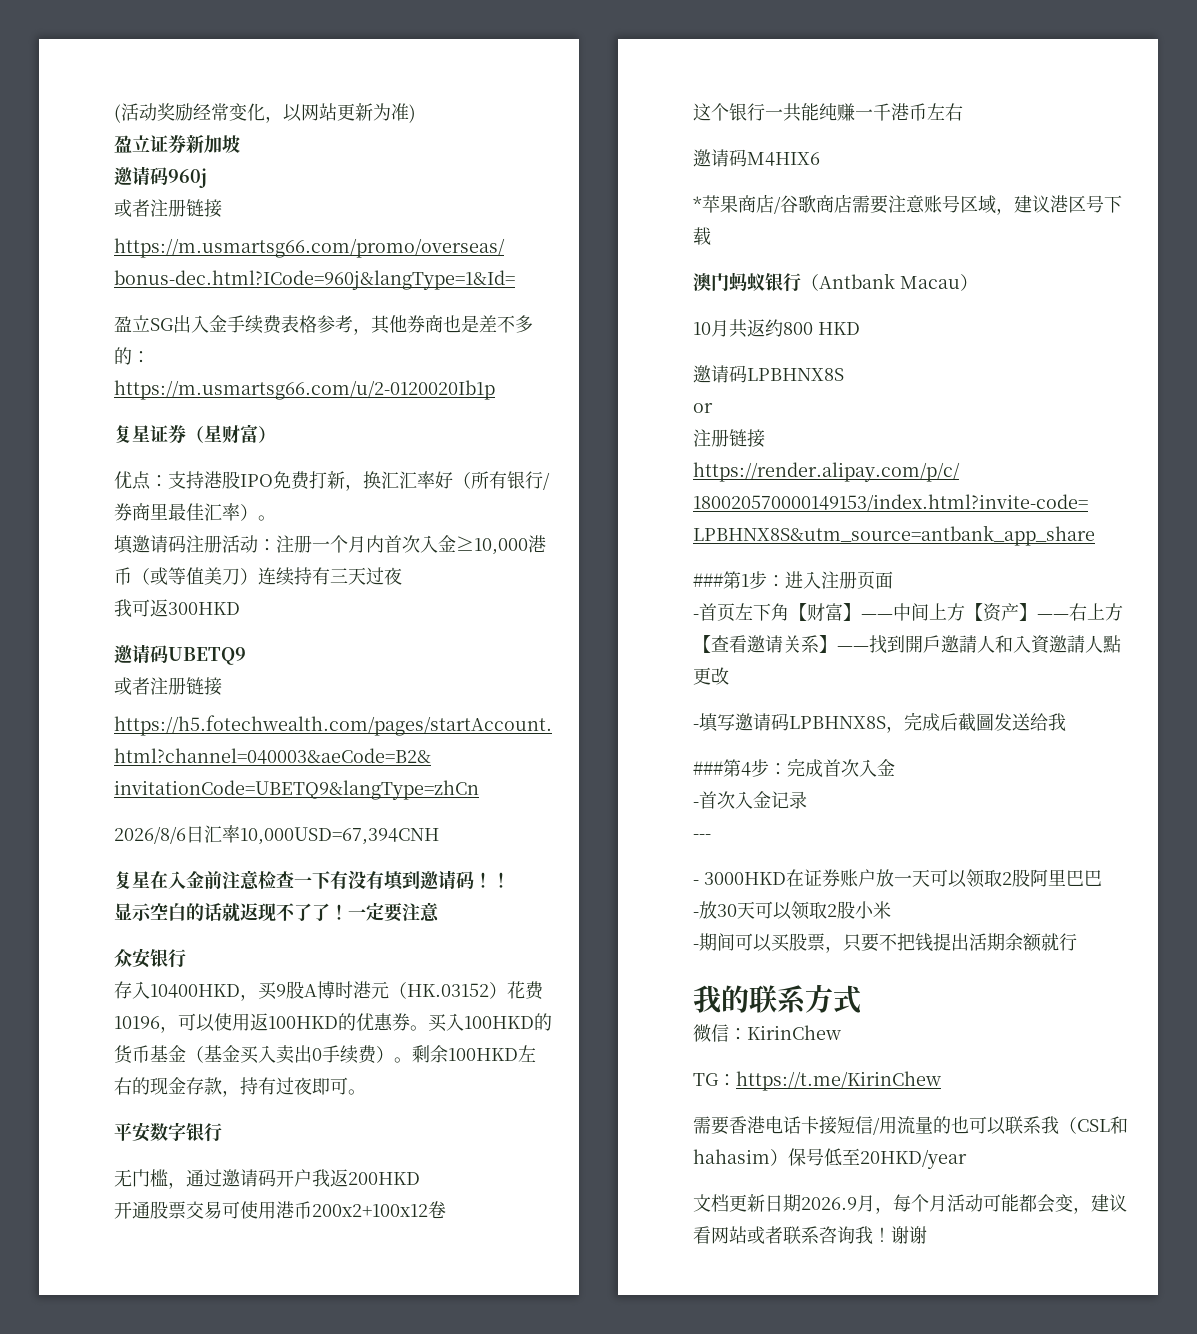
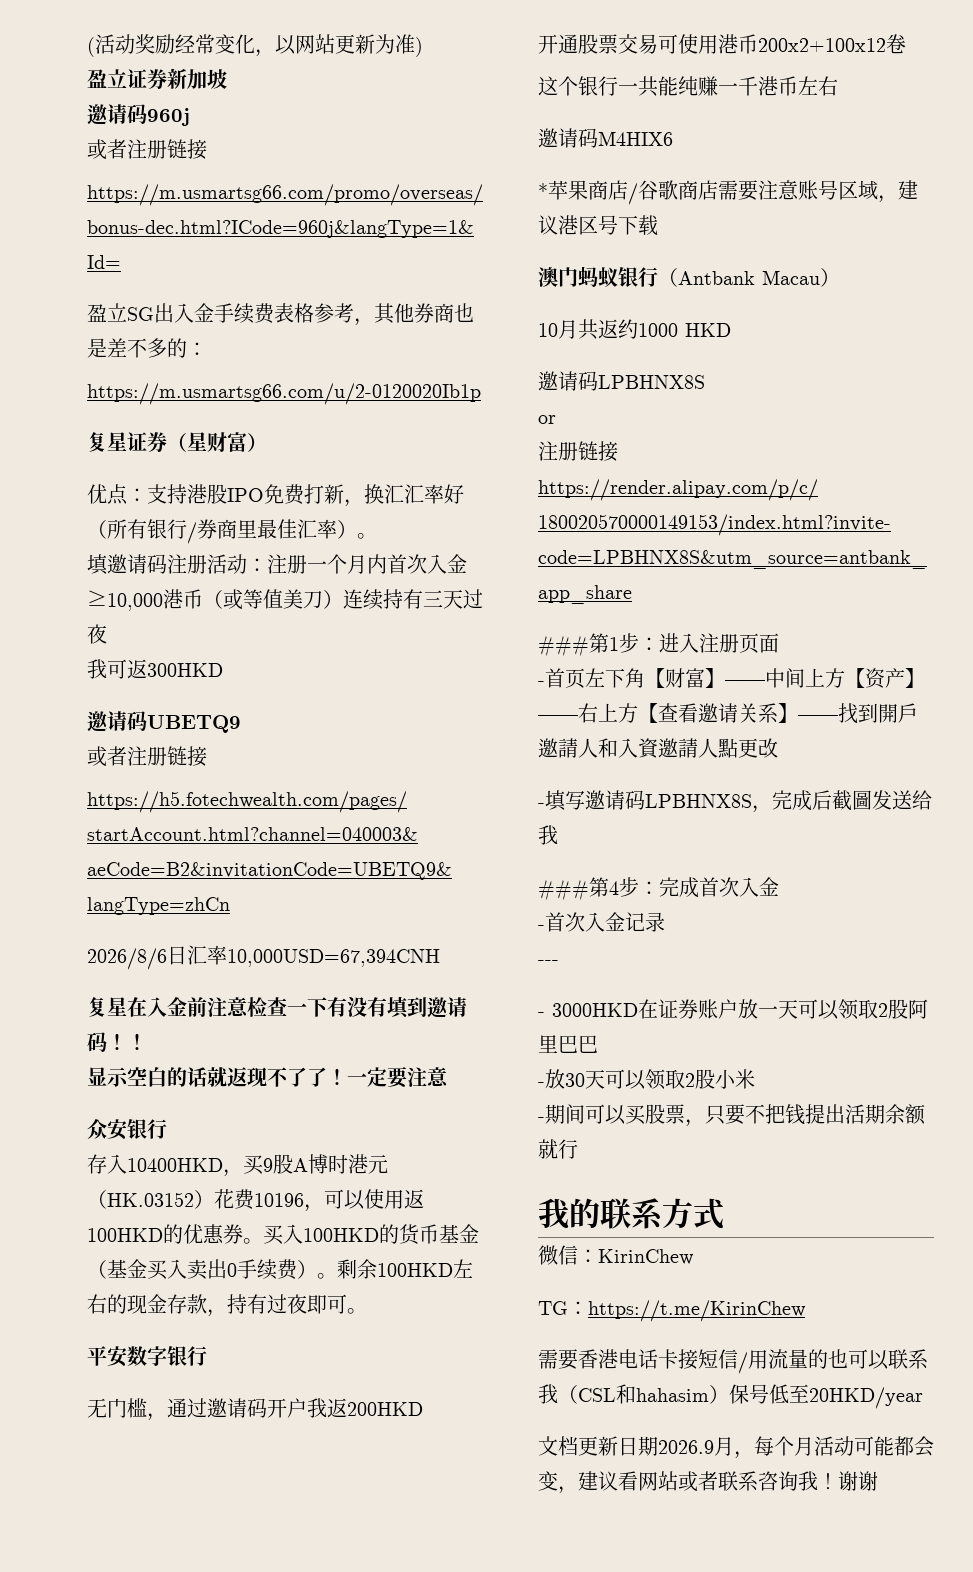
- 10月共返约800 HKD
+ 10月共返约1000 HKD

